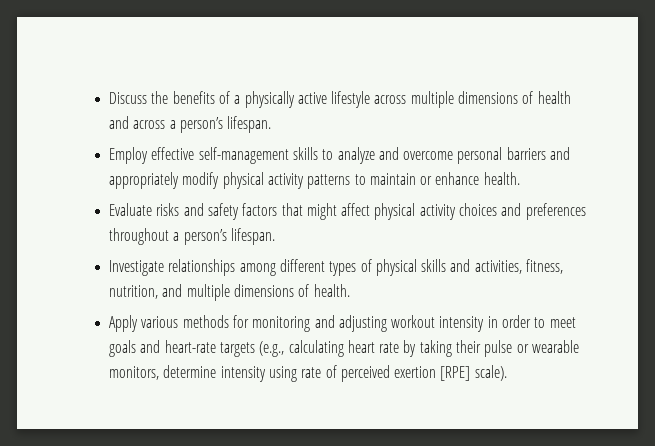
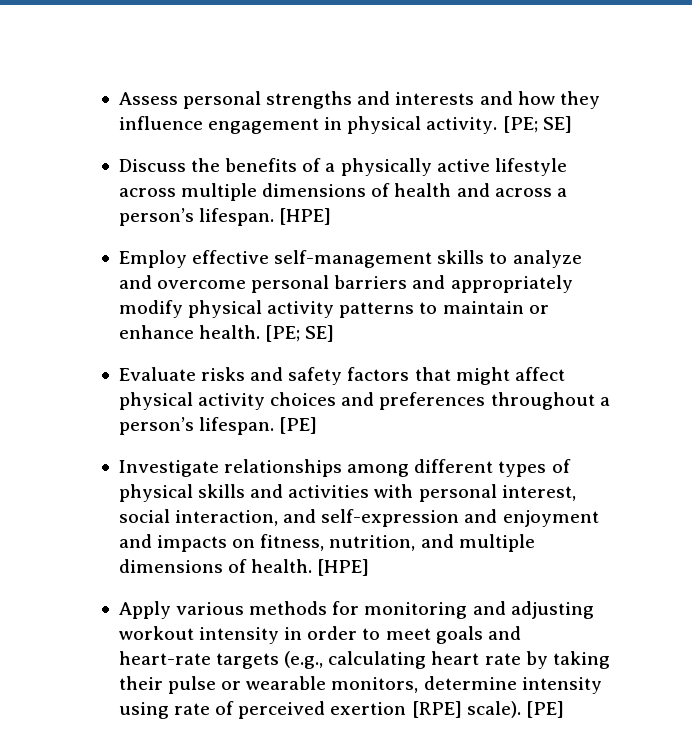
+ Assess personal strengths and interests and how they influence engagement in physical activity. [PE; SE]
- Discuss the benefits of a physically active lifestyle across multiple dimensions of health and across a person’s lifespan.
+ Discuss the benefits of a physically active lifestyle across multiple dimensions of health and across a person’s lifespan. [HPE]
- Employ effective self-management skills to analyze and overcome personal barriers and appropriately modify physical activity patterns to maintain or enhance health.
+ Employ effective self-management skills to analyze and overcome personal barriers and appropriately modify physical activity patterns to maintain or enhance health. [PE; SE]
- Evaluate risks and safety factors that might affect physical activity choices and preferences throughout a person’s lifespan.
+ Evaluate risks and safety factors that might affect physical activity choices and preferences throughout a person’s lifespan. [PE]
- Investigate relationships among different types of physical skills and activities, fitness, nutrition, and multiple dimensions of health.
+ Investigate relationships among different types of physical skills and activities with personal interest, social interaction, and self-expression and enjoyment and impacts on fitness, nutrition, and multiple dimensions of health. [HPE]
- Apply various methods for monitoring and adjusting workout intensity in order to meet goals and heart-rate targets (e.g., calculating heart rate by taking their pulse or wearable monitors, determine intensity using rate of perceived exertion [RPE] scale).
+ Apply various methods for monitoring and adjusting workout intensity in order to meet goals and heart-rate targets (e.g., calculating heart rate by taking their pulse or wearable monitors, determine intensity using rate of perceived exertion [RPE] scale). [PE]

